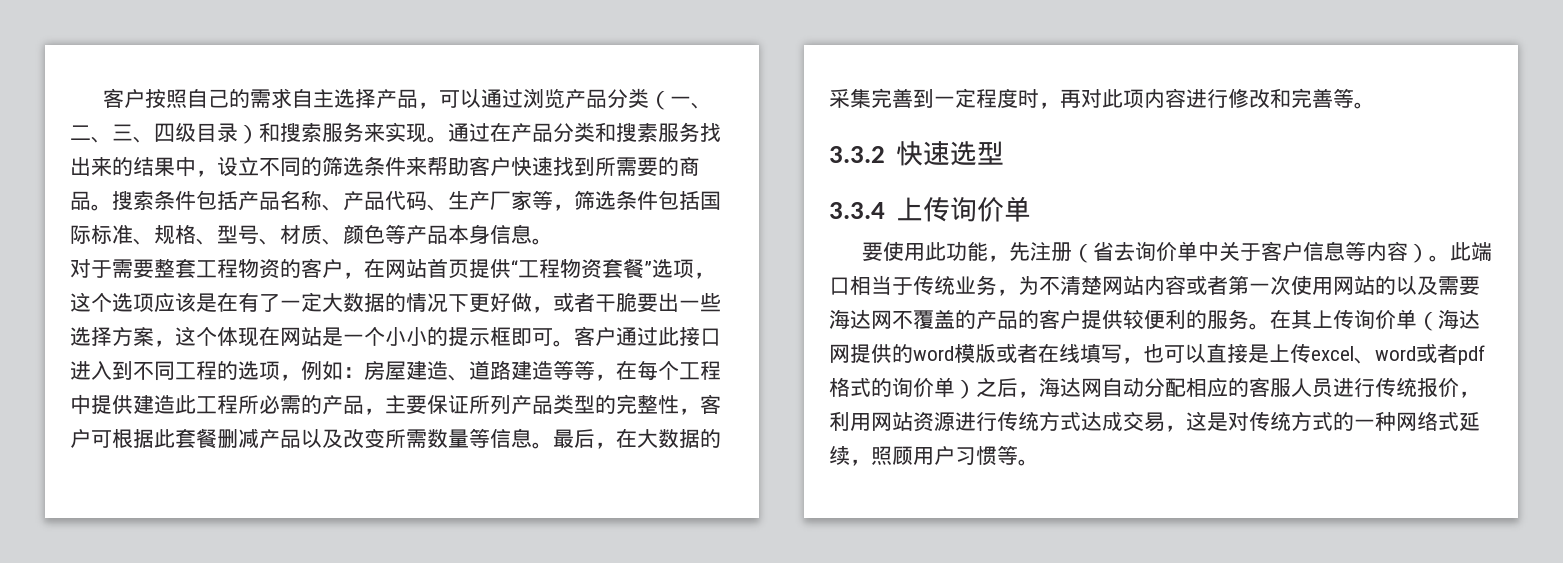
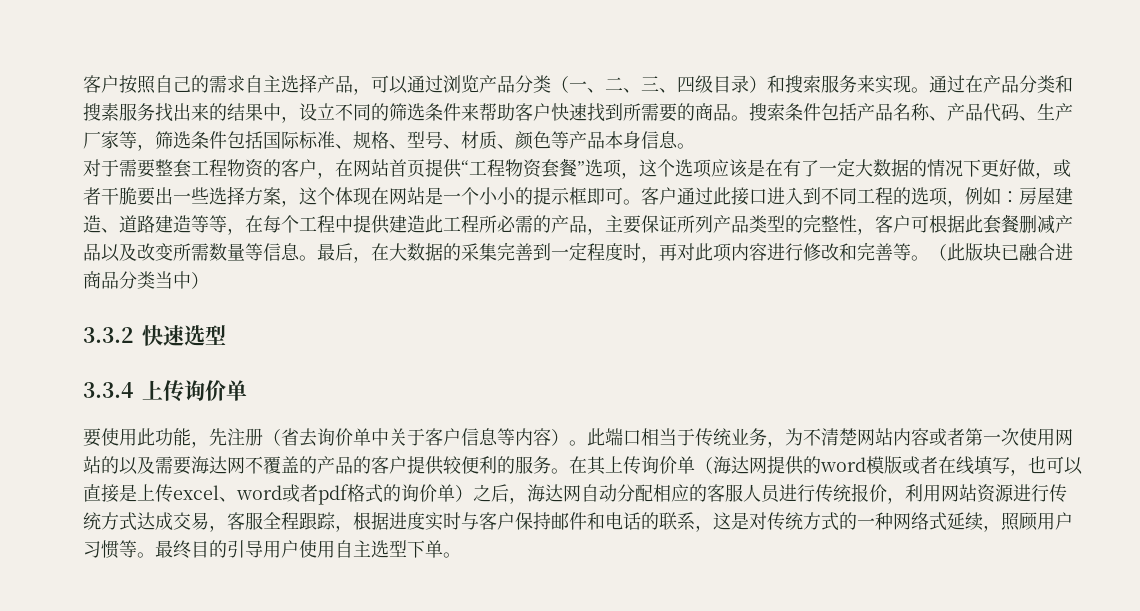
+ （此版块已融合进商品分类当中）
- 在其上传询价单（海达网提供的word模版或者在线填写，也可以直接是上传excel、word或者pdf格式的询价单）之后，海达网自动分配相应的客服人员进行传统报价，利用网站资源进行传统方式达成交易，这是对传统方式的一种网络式延续，照顾用户习惯等。
+ 在其上传询价单（海达网提供的word模版或者在线填写，也可以直接是上传excel、word或者pdf格式的询价单）之后，海达网自动分配相应的客服人员进行传统报价，利用网站资源进行传统方式达成交易，客服全程跟踪，根据进度实时与客户保持邮件和电话的联系，这是对传统方式的一种网络式延续，照顾用户习惯等。
+ 最终目的引导用户使用自主选型下单。

